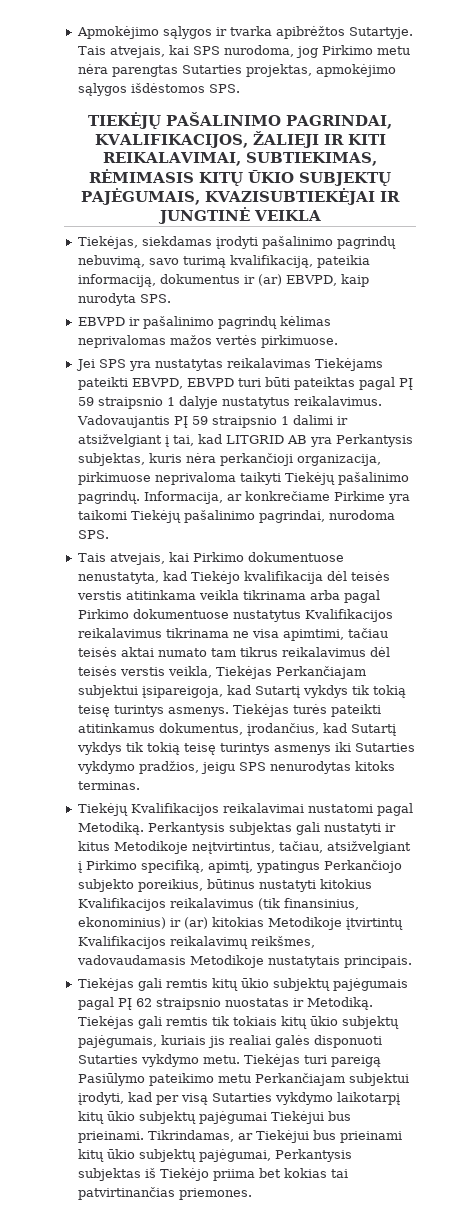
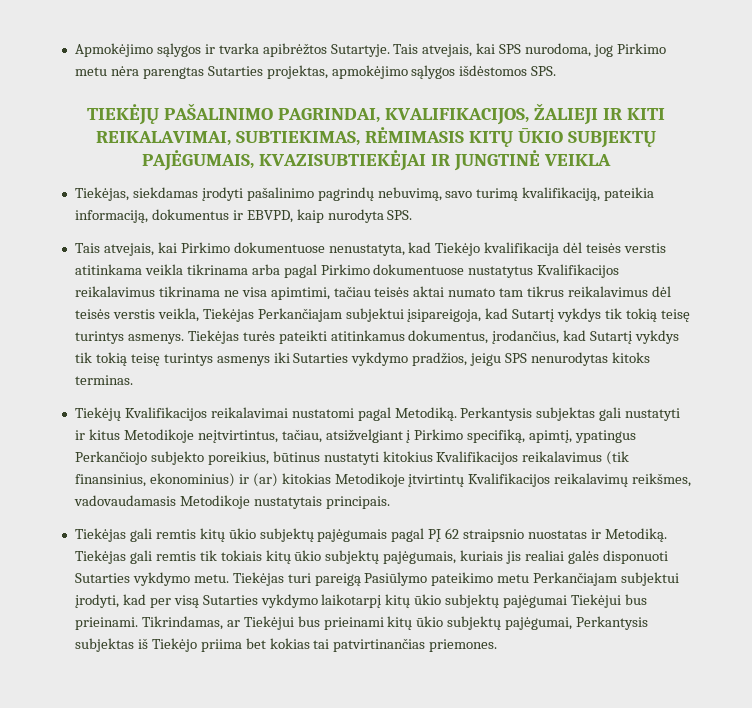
- Tiekėjas, siekdamas įrodyti pašalinimo pagrindų nebuvimą, savo turimą kvalifikaciją, pateikia informaciją, dokumentus ir (ar) EBVPD, kaip nurodyta SPS.
+ Tiekėjas, siekdamas įrodyti pašalinimo pagrindų nebuvimą, savo turimą kvalifikaciją, pateikia informaciją, dokumentus ir EBVPD, kaip nurodyta SPS.
- EBVPD ir pašalinimo pagrindų kėlimas neprivalomas mažos vertės pirkimuose.
- Jei SPS yra nustatytas reikalavimas Tiekėjams pateikti EBVPD, EBVPD turi būti pateiktas pagal PĮ 59 straipsnio 1 dalyje nustatytus reikalavimus. Vadovaujantis PĮ 59 straipsnio 1 dalimi ir atsižvelgiant į tai, kad LITGRID AB yra Perkantysis subjektas, kuris nėra perkančioji organizacija, pirkimuose neprivaloma taikyti Tiekėjų pašalinimo pagrindų. Informacija, ar konkrečiame Pirkime yra taikomi Tiekėjų pašalinimo pagrindai, nurodoma SPS.

